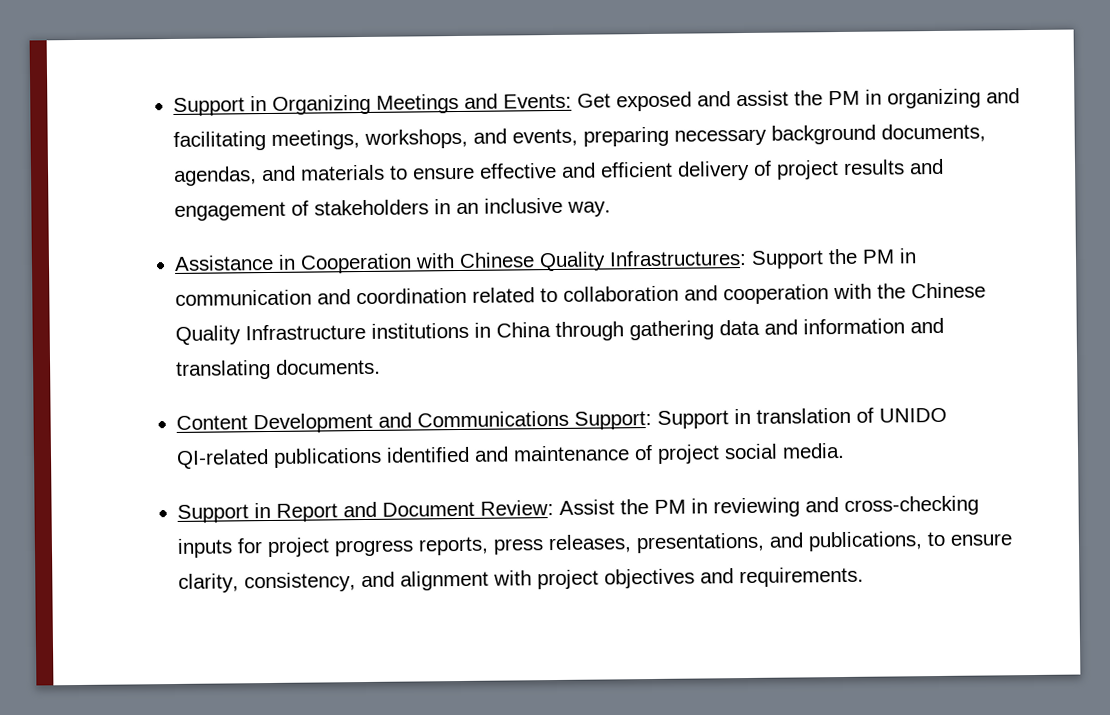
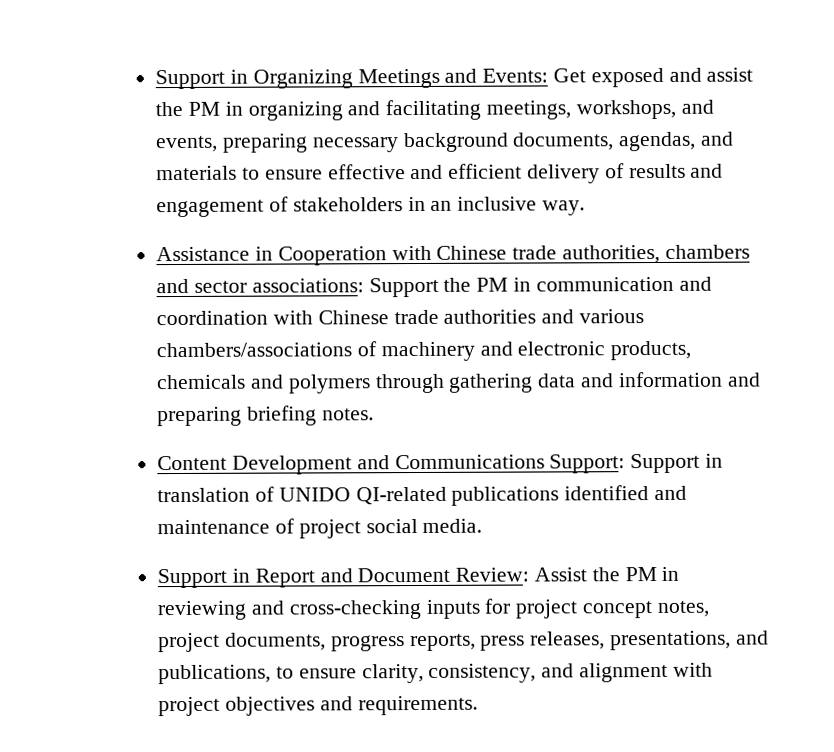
- Support in Organizing Meetings and Events: Get exposed and assist the PM in organizing and facilitating meetings, workshops, and events, preparing necessary background documents, agendas, and materials to ensure effective and efficient delivery of project results and engagement of stakeholders in an inclusive way.
+ Support in Organizing Meetings and Events: Get exposed and assist the PM in organizing and facilitating meetings, workshops, and events, preparing necessary background documents, agendas, and materials to ensure effective and efficient delivery of results and engagement of stakeholders in an inclusive way.
- Assistance in Cooperation with Chinese Quality Infrastructures: Support the PM in communication and coordination related to collaboration and cooperation with the Chinese Quality Infrastructure institutions in China through gathering data and information and translating documents.
+ Assistance in Cooperation with Chinese trade authorities, chambers and sector associations: Support the PM in communication and coordination with Chinese trade authorities and various chambers/associations of machinery and electronic products, chemicals and polymers through gathering data and information and preparing briefing notes.
- Support in Report and Document Review: Assist the PM in reviewing and cross-checking inputs for project progress reports, press releases, presentations, and publications, to ensure clarity, consistency, and alignment with project objectives and requirements.
+ Support in Report and Document Review: Assist the PM in reviewing and cross-checking inputs for project concept notes, project documents, progress reports, press releases, presentations, and publications, to ensure clarity, consistency, and alignment with project objectives and requirements.

